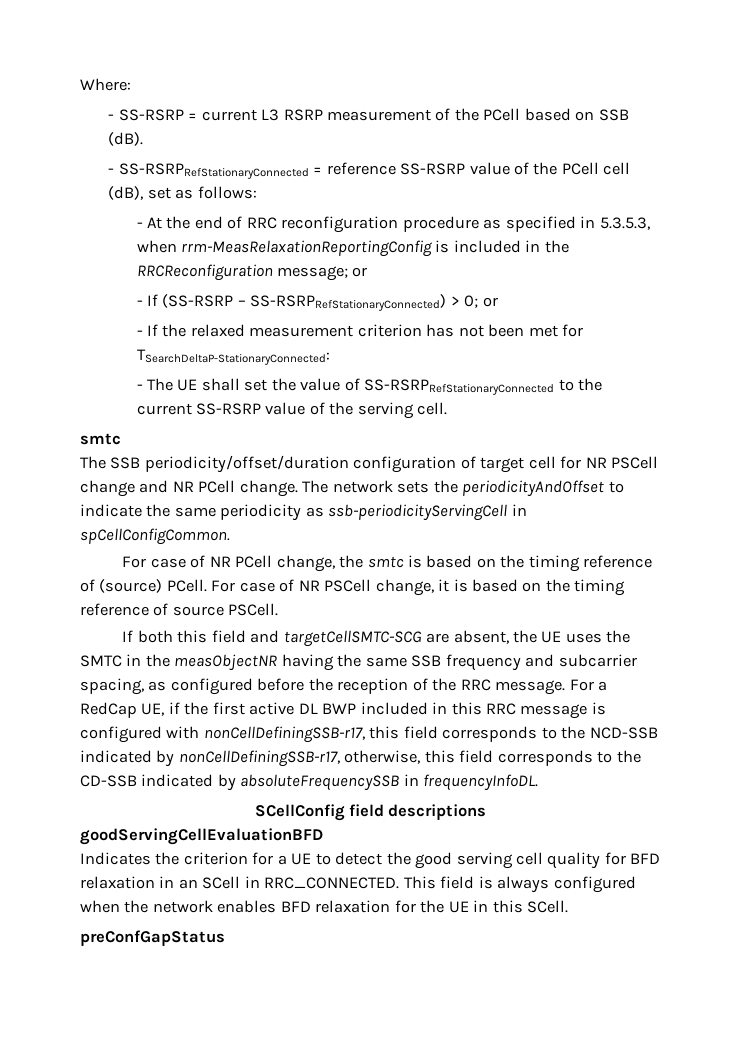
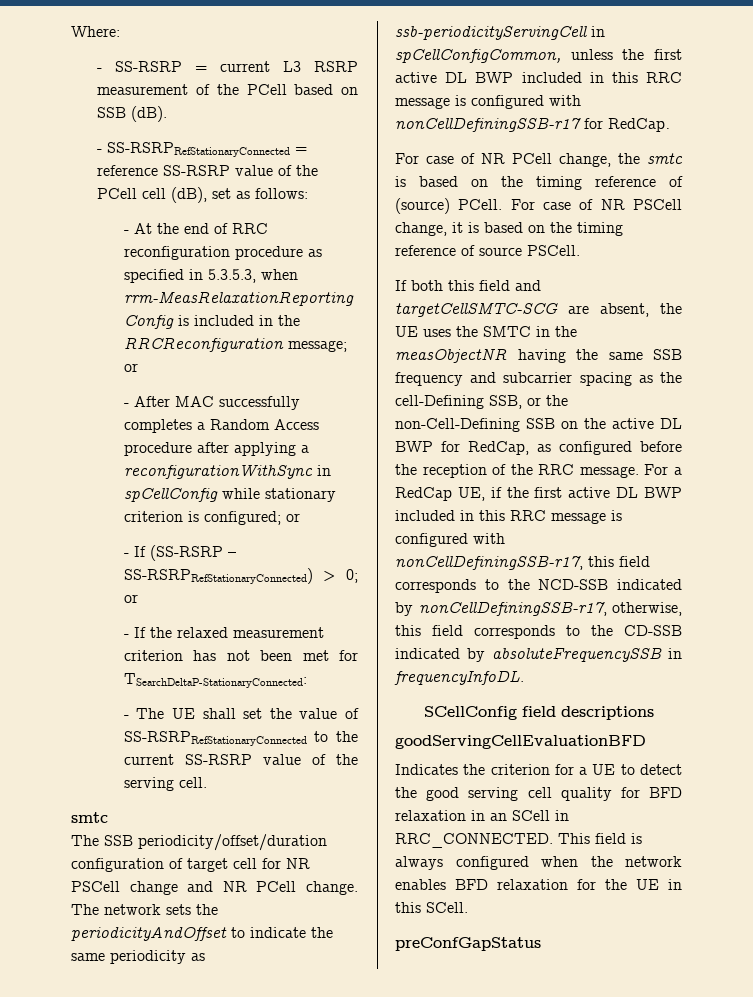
+ - After MAC successfully completes a Random Access procedure after applying a reconfigurationWithSync in spCellConfig while stationary criterion is configured; or
- The network sets the periodicityAndOffset to indicate the same periodicity as ssb-periodicityServingCell in spCellConfigCommon.
+ The network sets the periodicityAndOffset to indicate the same periodicity as ssb-periodicityServingCell in spCellConfigCommon, unless the first active DL BWP included in this RRC message is configured with nonCellDefiningSSB-r17 for RedCap.
- If both this field and targetCellSMTC-SCG are absent, the UE uses the SMTC in the measObjectNR having the same SSB frequency and subcarrier spacing, as configured before the reception of the RRC message.
+ If both this field and targetCellSMTC-SCG are absent, the UE uses the SMTC in the measObjectNR having the same SSB frequency and subcarrier spacing as the cell-Defining SSB, or the non-Cell-Defining SSB on the active DL BWP for RedCap, as configured before the reception of the RRC message.

